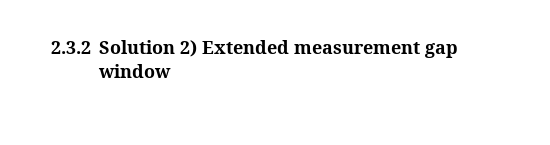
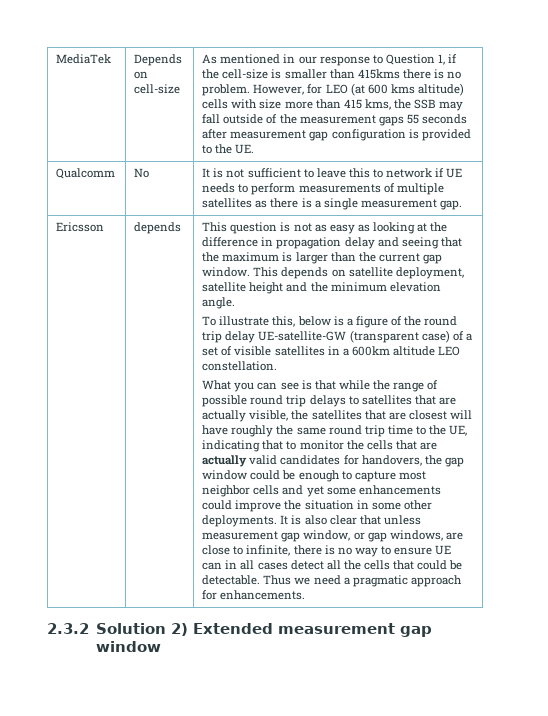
+ MediaTek | Depends on cell-size | As mentioned in our response to Question 1, if the cell-size is smaller than 415kms there is no problem. However, for LEO (at 600 kms altitude) cells with size more than 415 kms, the SSB may fall outside of the measurement gaps 55 seconds after measurement gap configuration is provided to the UE.
+ Qualcomm | No | It is not sufficient to leave this to network if UE needs to perform measurements of multiple satellites as there is a single measurement gap.
+ Ericsson | depends | This question is not as easy as looking at the difference in propagation delay and seeing that the maximum is larger than the current gap window. This depends on satellite deployment, satellite height and the minimum elevation angle.
+ To illustrate this, below is a figure of the round trip delay UE-satellite-GW (transparent case) of a set of visible satellites in a 600km altitude LEO constellation.
+ What you can see is that while the range of possible round trip delays to satellites that are actually visible, the satellites that are closest will have roughly the same round trip time to the UE, indicating that to monitor the cells that are actually valid candidates for handovers, the gap window could be enough to capture most neighbor cells and yet some enhancements could improve the situation in some other deployments. It is also clear that unless measurement gap window, or gap windows, are close to infinite, there is no way to ensure UE can in all cases detect all the cells that could be detectable. Thus we need a pragmatic approach for enhancements.

